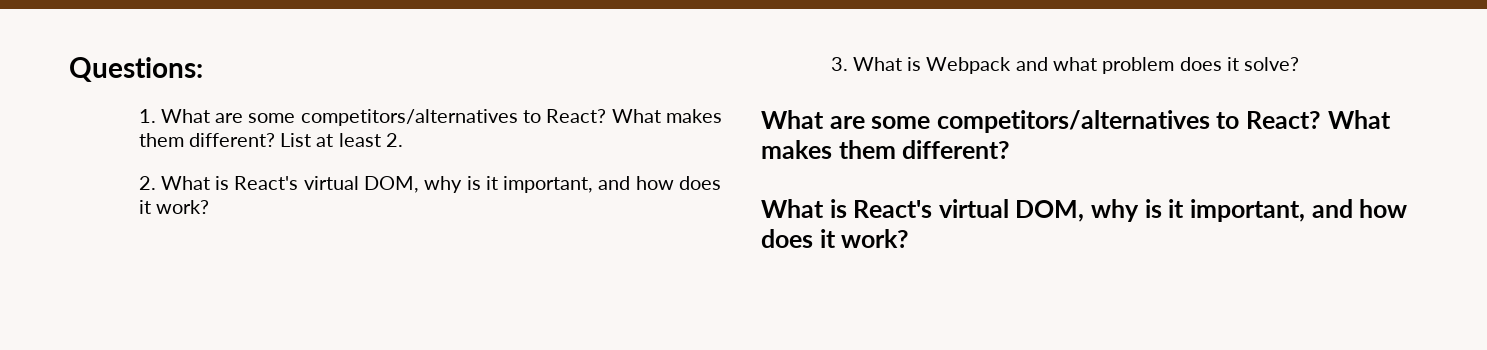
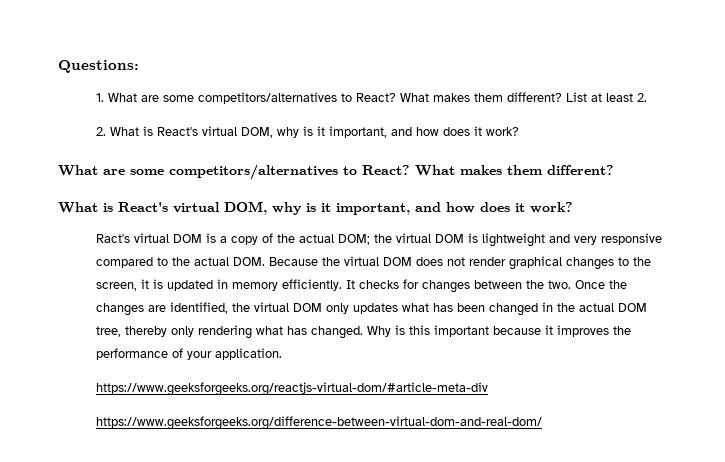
- 3. What is Webpack and what problem does it solve?
+ Ract's virtual DOM is a copy of the actual DOM; the virtual DOM is lightweight and very responsive compared to the actual DOM. Because the virtual DOM does not render graphical changes to the screen, it is updated in memory efficiently. It checks for changes between the two. Once the changes are identified, the virtual DOM only updates what has been changed in the actual DOM tree, thereby only rendering what has changed. Why is this important because it improves the performance of your application.
+ https://www.geeksforgeeks.org/reactjs-virtual-dom/#article-meta-div
+ https://www.geeksforgeeks.org/difference-between-virtual-dom-and-real-dom/

